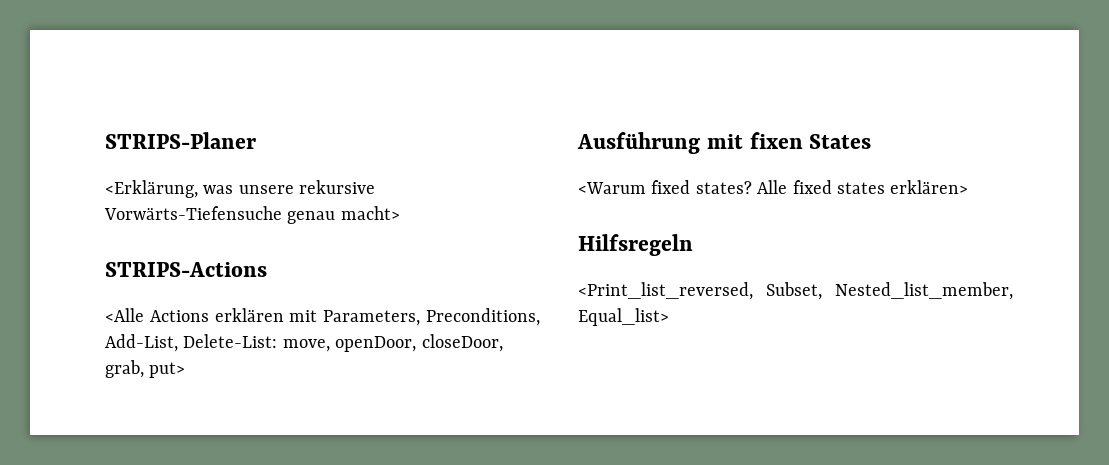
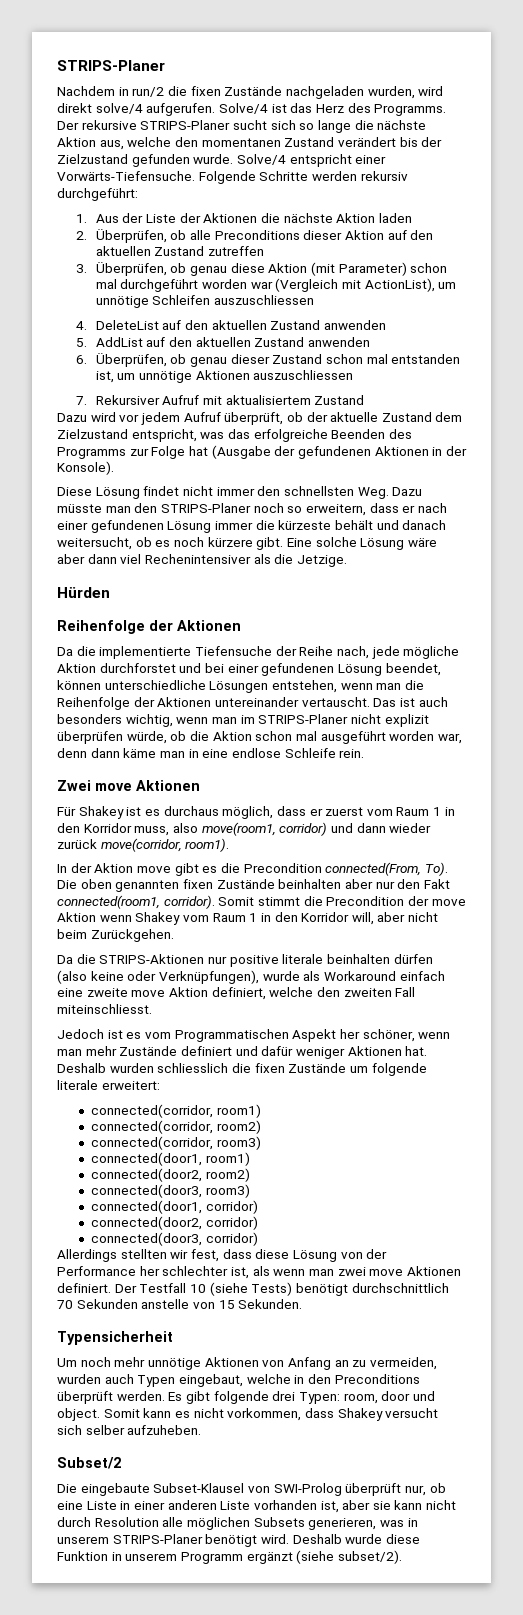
- <Erklärung, was unsere rekursive Vorwärts-Tiefensuche genau macht>
- STRIPS-Actions
- <Alle Actions erklären mit Parameters, Preconditions, Add-List, Delete-List: move, openDoor, closeDoor, grab, put>
- Ausführung mit fixen States
- <Warum fixed states? Alle fixed states erklären>
- Hilfsregeln
- <Print_list_reversed, Subset, Nested_list_member, Equal_list>
+ Nachdem in run/2 die fixen Zustände nachgeladen wurden, wird direkt solve/4 aufgerufen. Solve/4 ist das Herz des Programms. Der rekursive STRIPS-Planer sucht sich so lange die nächste Aktion aus, welche den momentanen Zustand verändert bis der Zielzustand gefunden wurde. Solve/4 entspricht einer Vorwärts-Tiefensuche. Folgende Schritte werden rekursiv durchgeführt:
+ 1. Aus der Liste der Aktionen die nächste Aktion laden
+ 2. Überprüfen, ob alle Preconditions dieser Aktion auf den aktuellen Zustand zutreffen
+ 3. Überprüfen, ob genau diese Aktion (mit Parameter) schon mal durchgeführt worden war (Vergleich mit ActionList), um unnötige Schleifen auszuschliessen
+ 4. DeleteList auf den aktuellen Zustand anwenden
+ 5. AddList auf den aktuellen Zustand anwenden
+ 6. Überprüfen, ob genau dieser Zustand schon mal entstanden ist, um unnötige Aktionen auszuschliessen
+ 7. Rekursiver Aufruf mit aktualisiertem Zustand
+ Dazu wird vor jedem Aufruf überprüft, ob der aktuelle Zustand dem Zielzustand entspricht, was das erfolgreiche Beenden des Programms zur Folge hat (Ausgabe der gefundenen Aktionen in der Konsole).
+ Diese Lösung findet nicht immer den schnellsten Weg. Dazu müsste man den STRIPS-Planer noch so erweitern, dass er nach einer gefundenen Lösung immer die kürzeste behält und danach weitersucht, ob es noch kürzere gibt. Eine solche Lösung wäre aber dann viel Rechenintensiver als die Jetzige.
+ Hürden
+ Reihenfolge der Aktionen
+ Da die implementierte Tiefensuche der Reihe nach, jede mögliche Aktion durchforstet und bei einer gefundenen Lösung beendet, können unterschiedliche Lösungen entstehen, wenn man die Reihenfolge der Aktionen untereinander vertauscht. Das ist auch besonders wichtig, wenn man im STRIPS-Planer nicht explizit überprüfen würde, ob die Aktion schon mal ausgeführt worden war, denn dann käme man in eine endlose Schleife rein.
+ Zwei move Aktionen
+ Für Shakey ist es durchaus möglich, dass er zuerst vom Raum 1 in den Korridor muss, also move(room1, corridor) und dann wieder zurück move(corridor, room1).
+ In der Aktion move gibt es die Precondition connected(From, To). Die oben genannten fixen Zustände beinhalten aber nur den Fakt connected(room1, corridor). Somit stimmt die Precondition der move Aktion wenn Shakey vom Raum 1 in den Korridor will, aber nicht beim Zurückgehen.
+ Da die STRIPS-Aktionen nur positive literale beinhalten dürfen (also keine oder Verknüpfungen), wurde als Workaround einfach eine zweite move Aktion definiert, welche den zweiten Fall miteinschliesst.
+ Jedoch ist es vom Programmatischen Aspekt her schöner, wenn man mehr Zustände definiert und dafür weniger Aktionen hat. Deshalb wurden schliesslich die fixen Zustände um folgende literale erweitert:
+ connected(corridor, room1)
+ connected(corridor, room2)
+ connected(corridor, room3)
+ connected(door1, room1)
+ connected(door2, room2)
+ connected(door3, room3)
+ connected(door1, corridor)
+ connected(door2, corridor)
+ connected(door3, corridor)
+ Allerdings stellten wir fest, dass diese Lösung von der Performance her schlechter ist, als wenn man zwei move Aktionen definiert. Der Testfall 10 (siehe Tests) benötigt durchschnittlich 70 Sekunden anstelle von 15 Sekunden.
+ Typensicherheit
+ Um noch mehr unnötige Aktionen von Anfang an zu vermeiden, wurden auch Typen eingebaut, welche in den Preconditions überprüft werden. Es gibt folgende drei Typen: room, door und object. Somit kann es nicht vorkommen, dass Shakey versucht sich selber aufzuheben.
+ Subset/2
+ Die eingebaute Subset-Klausel von SWI-Prolog überprüft nur, ob eine Liste in einer anderen Liste vorhanden ist, aber sie kann nicht durch Resolution alle möglichen Subsets generieren, was in unserem STRIPS-Planer benötigt wird. Deshalb wurde diese Funktion in unserem Programm ergänzt (siehe subset/2).

